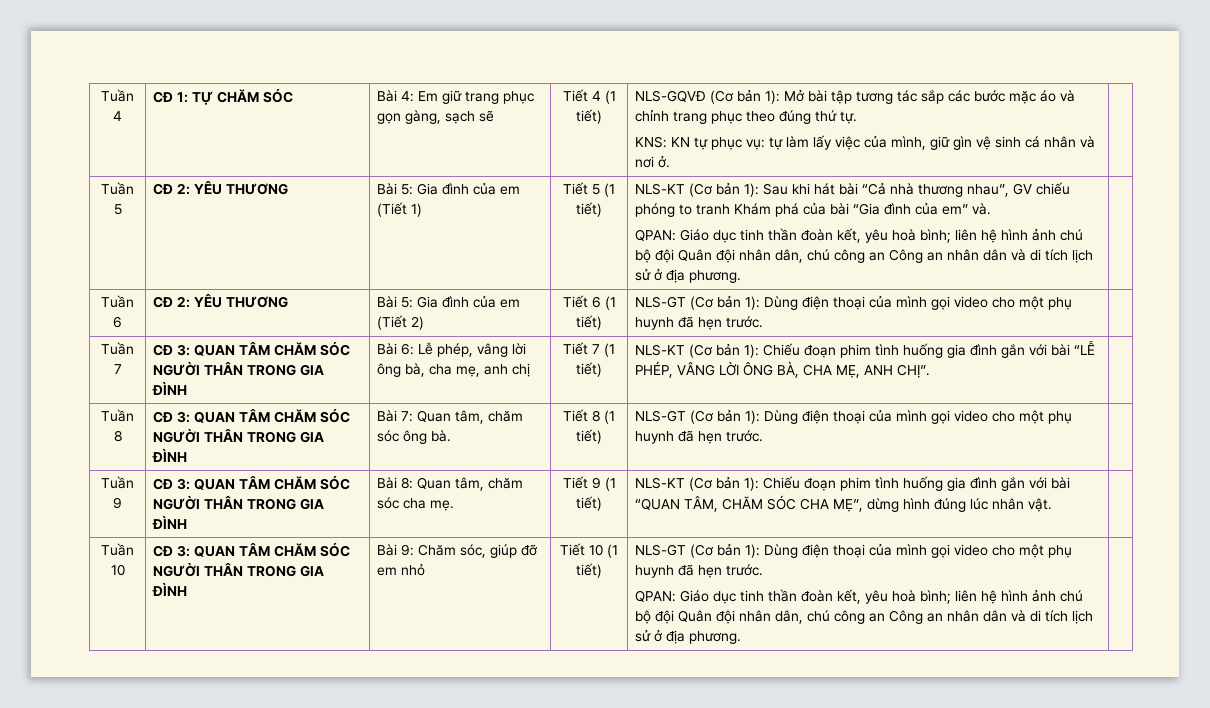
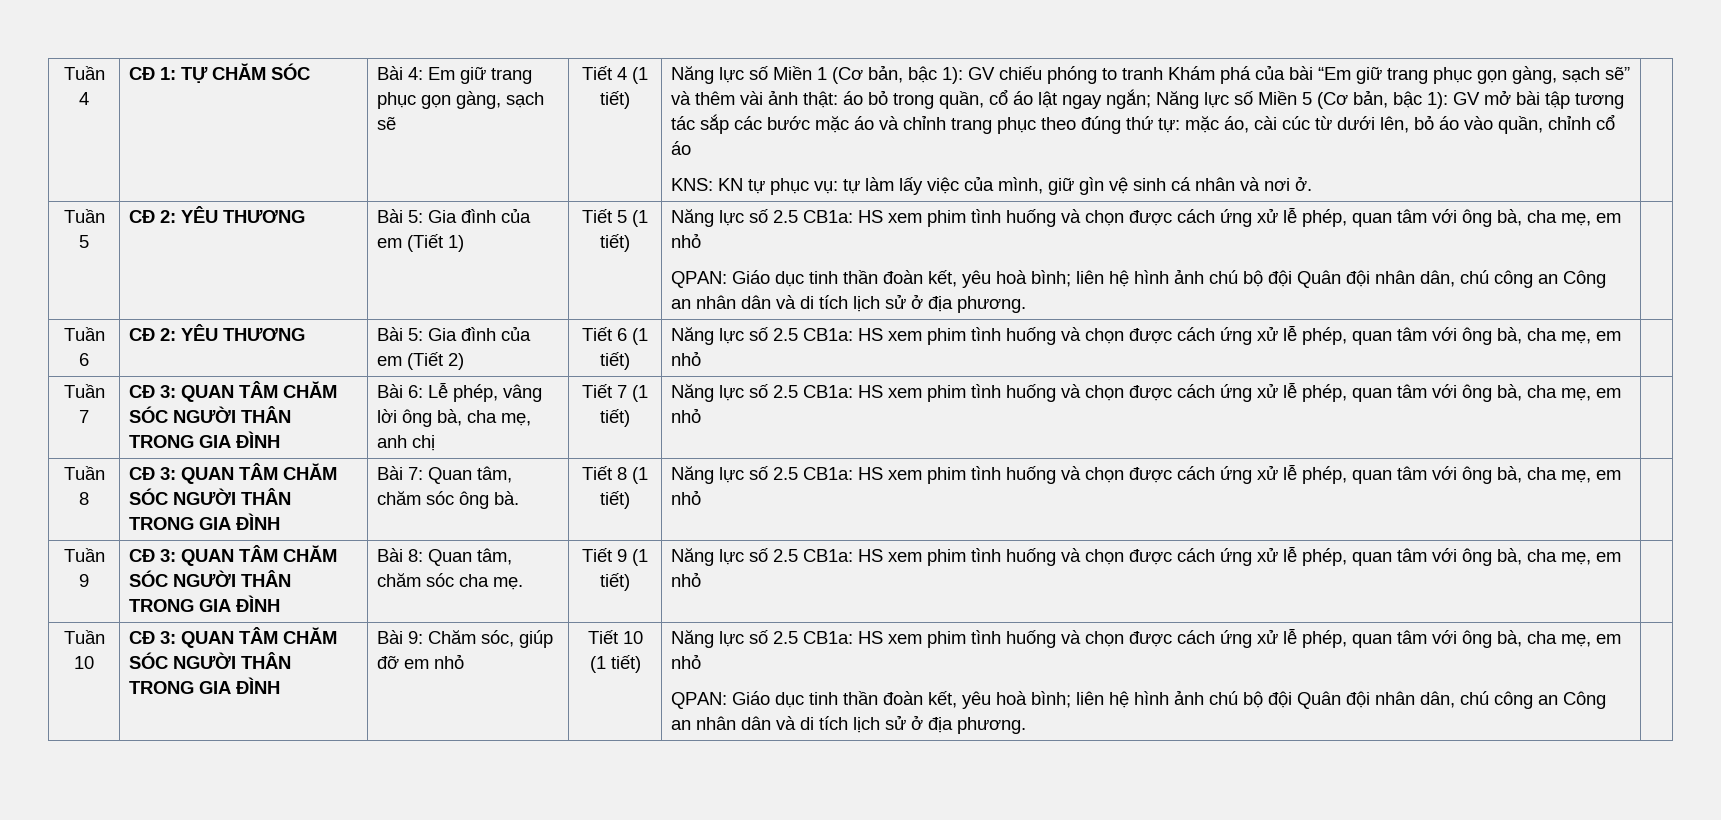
- NLS-GQVĐ (Cơ bản 1): Mở bài tập tương tác sắp các bước mặc áo và chỉnh trang phục theo đúng thứ tự.
+ Năng lực số Miền 1 (Cơ bản, bậc 1): GV chiếu phóng to tranh Khám phá của bài “Em giữ trang phục gọn gàng, sạch sẽ” và thêm vài ảnh thật: áo bỏ trong quần, cổ áo lật ngay ngắn; Năng lực số Miền 5 (Cơ bản, bậc 1): GV mở bài tập tương tác sắp các bước mặc áo và chỉnh trang phục theo đúng thứ tự: mặc áo, cài cúc từ dưới lên, bỏ áo vào quần, chỉnh cổ áo
- Tiết 5 (1 tiết) | NLS-KT (Cơ bản 1): Sau khi hát bài “Cả nhà thương nhau”, GV chiếu phóng to tranh Khám phá của bài “Gia đình của em” và.
+ Tiết 5 (1 tiết) | Năng lực số 2.5 CB1a: HS xem phim tình huống và chọn được cách ứng xử lễ phép, quan tâm với ông bà, cha mẹ, em nhỏ
- Tiết 6 (1 tiết) | NLS-GT (Cơ bản 1): Dùng điện thoại của mình gọi video cho một phụ huynh đã hẹn trước.
+ Tiết 6 (1 tiết) | Năng lực số 2.5 CB1a: HS xem phim tình huống và chọn được cách ứng xử lễ phép, quan tâm với ông bà, cha mẹ, em nhỏ
- Tiết 7 (1 tiết) | NLS-KT (Cơ bản 1): Chiếu đoạn phim tình huống gia đình gắn với bài “LỄ PHÉP, VÂNG LỜI ÔNG BÀ, CHA MẸ, ANH CHỊ”.
+ Tiết 7 (1 tiết) | Năng lực số 2.5 CB1a: HS xem phim tình huống và chọn được cách ứng xử lễ phép, quan tâm với ông bà, cha mẹ, em nhỏ
- Tiết 8 (1 tiết) | NLS-GT (Cơ bản 1): Dùng điện thoại của mình gọi video cho một phụ huynh đã hẹn trước.
+ Tiết 8 (1 tiết) | Năng lực số 2.5 CB1a: HS xem phim tình huống và chọn được cách ứng xử lễ phép, quan tâm với ông bà, cha mẹ, em nhỏ
- Tiết 9 (1 tiết) | NLS-KT (Cơ bản 1): Chiếu đoạn phim tình huống gia đình gắn với bài “QUAN TÂM, CHĂM SÓC CHA MẸ”, dừng hình đúng lúc nhân vật.
+ Tiết 9 (1 tiết) | Năng lực số 2.5 CB1a: HS xem phim tình huống và chọn được cách ứng xử lễ phép, quan tâm với ông bà, cha mẹ, em nhỏ
- Tiết 10 (1 tiết) | NLS-GT (Cơ bản 1): Dùng điện thoại của mình gọi video cho một phụ huynh đã hẹn trước.
+ Tiết 10 (1 tiết) | Năng lực số 2.5 CB1a: HS xem phim tình huống và chọn được cách ứng xử lễ phép, quan tâm với ông bà, cha mẹ, em nhỏ

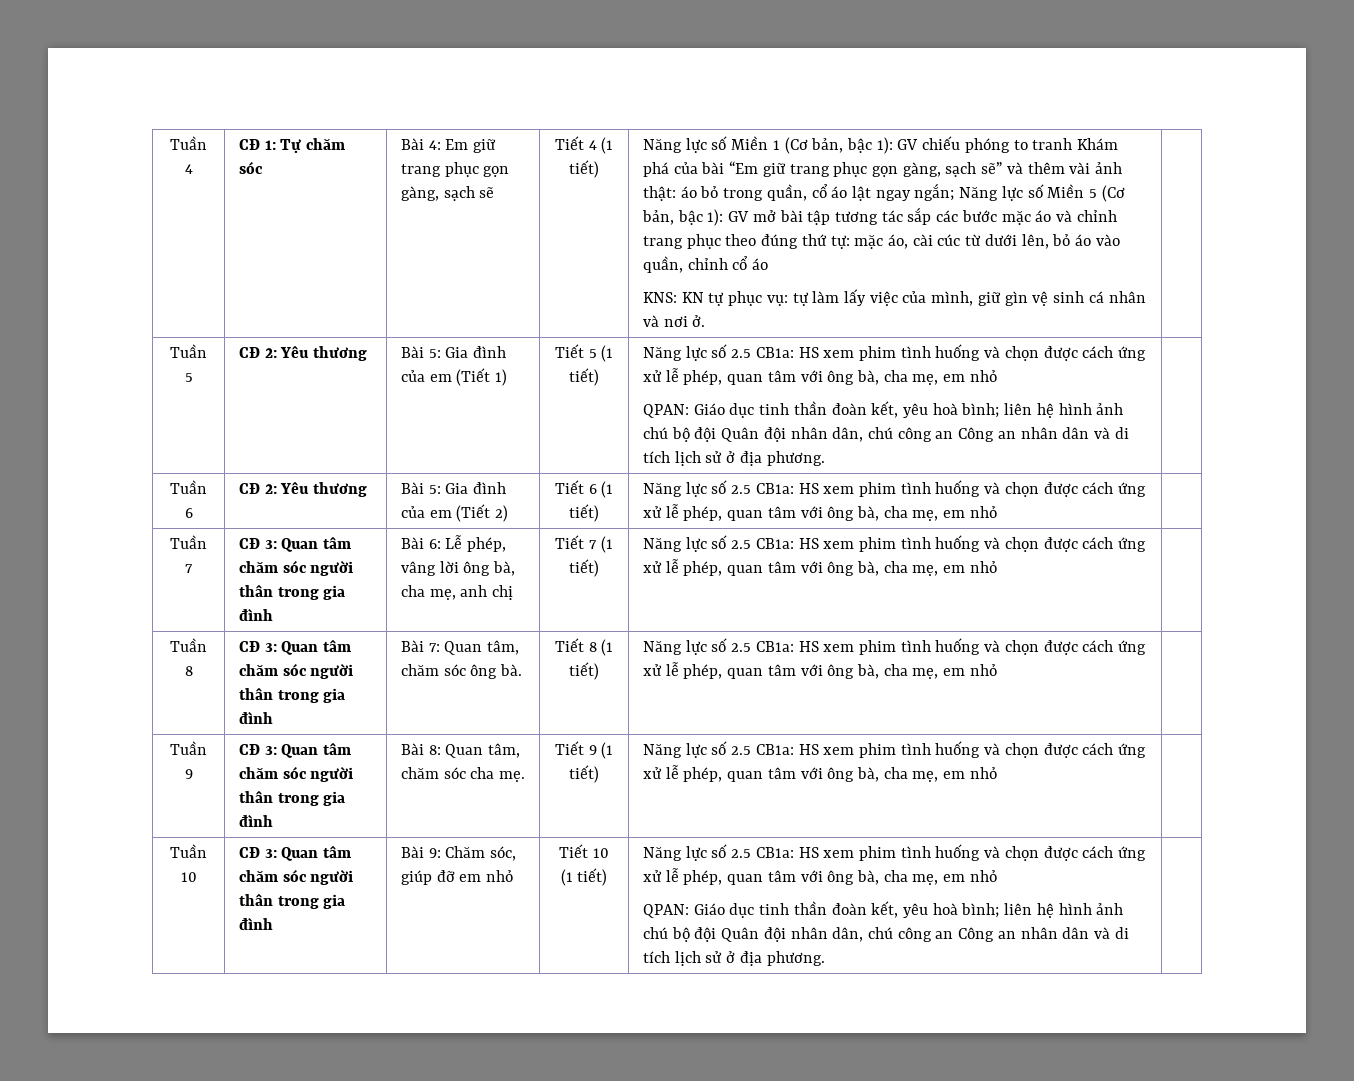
- CĐ 1: TỰ CHĂM SÓC
+ CĐ 1: Tự chăm sóc
- Tuần 5 | CĐ 2: YÊU THƯƠNG
+ Tuần 5 | CĐ 2: Yêu thương
- Tuần 6 | CĐ 2: YÊU THƯƠNG
+ Tuần 6 | CĐ 2: Yêu thương
- Tuần 7 | CĐ 3: QUAN TÂM CHĂM SÓC NGƯỜI THÂN TRONG GIA ĐÌNH
+ Tuần 7 | CĐ 3: Quan tâm chăm sóc người thân trong gia đình
- Tuần 8 | CĐ 3: QUAN TÂM CHĂM SÓC NGƯỜI THÂN TRONG GIA ĐÌNH
+ Tuần 8 | CĐ 3: Quan tâm chăm sóc người thân trong gia đình
- Tuần 9 | CĐ 3: QUAN TÂM CHĂM SÓC NGƯỜI THÂN TRONG GIA ĐÌNH
+ Tuần 9 | CĐ 3: Quan tâm chăm sóc người thân trong gia đình
- Tuần 10 | CĐ 3: QUAN TÂM CHĂM SÓC NGƯỜI THÂN TRONG GIA ĐÌNH
+ Tuần 10 | CĐ 3: Quan tâm chăm sóc người thân trong gia đình

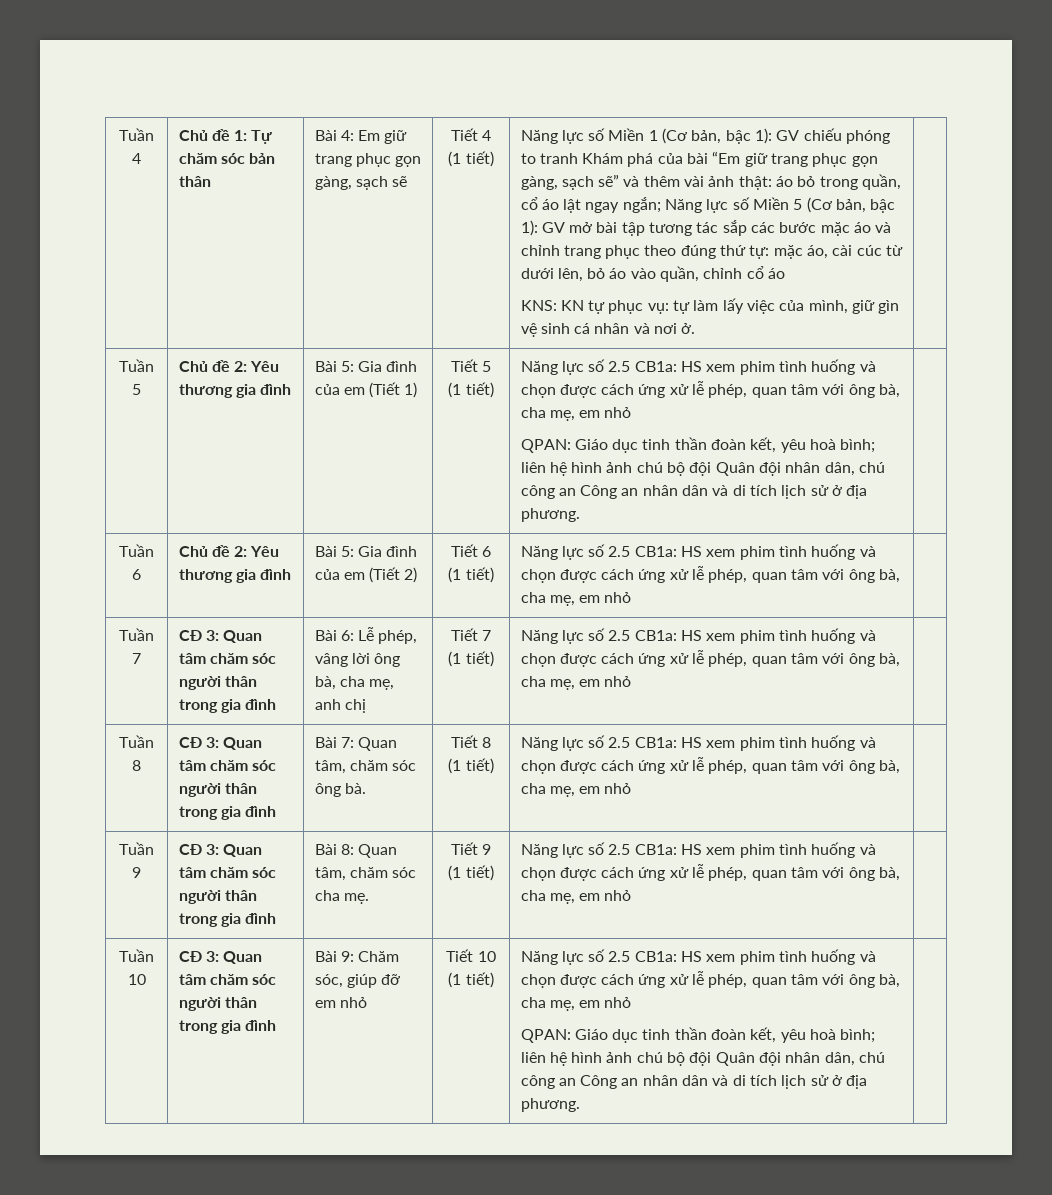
- CĐ 1: Tự chăm sóc
+ Chủ đề 1: Tự chăm sóc bản thân
- Tuần 5 | CĐ 2: Yêu thương
+ Tuần 5 | Chủ đề 2: Yêu thương gia đình
- Tuần 6 | CĐ 2: Yêu thương
+ Tuần 6 | Chủ đề 2: Yêu thương gia đình

